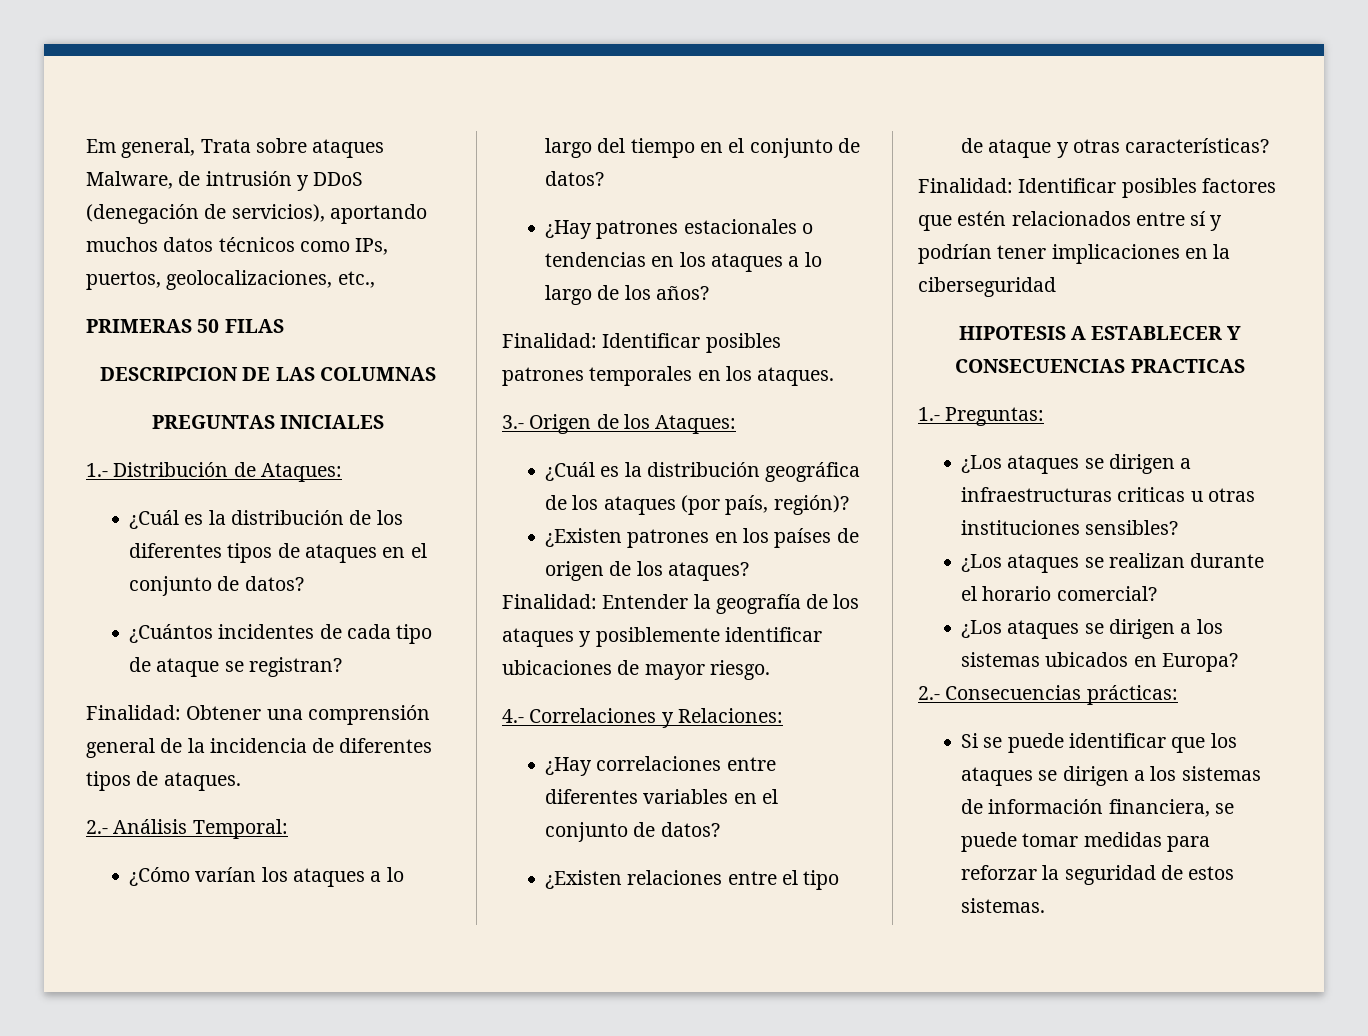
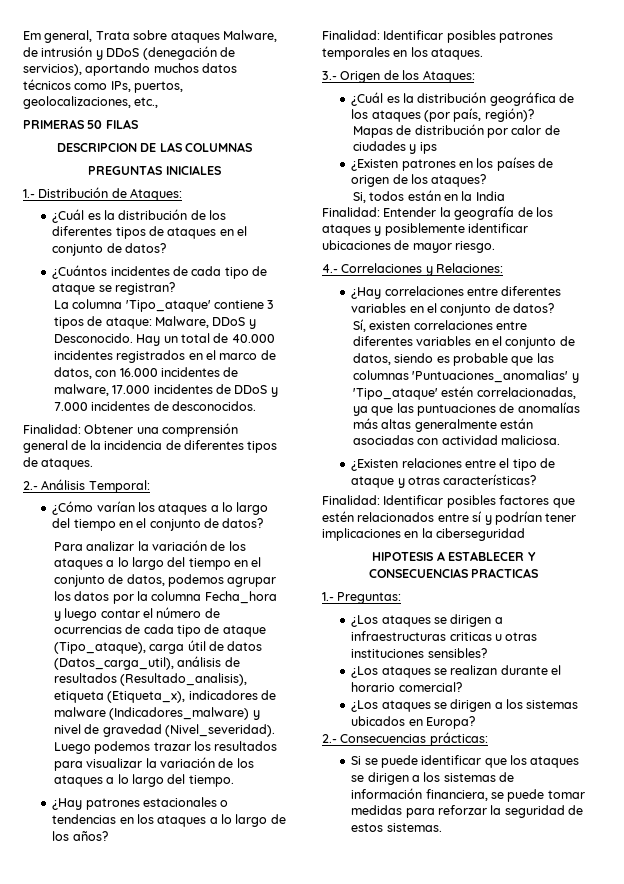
+ La columna 'Tipo_ataque' contiene 3 tipos de ataque: Malware, DDoS y Desconocido. Hay un total de 40.000 incidentes registrados en el marco de datos, con 16.000 incidentes de malware, 17.000 incidentes de DDoS y 7.000 incidentes de desconocidos.
+ Para analizar la variación de los ataques a lo largo del tiempo en el conjunto de datos, podemos agrupar los datos por la columna Fecha_hora y luego contar el número de ocurrencias de cada tipo de ataque (Tipo_ataque), carga útil de datos (Datos_carga_util), análisis de resultados (Resultado_analisis), etiqueta (Etiqueta_x), indicadores de malware (Indicadores_malware) y nivel de gravedad (Nivel_severidad). Luego podemos trazar los resultados para visualizar la variación de los ataques a lo largo del tiempo.
+ Mapas de distribución por calor de ciudades y ips
+ Si, todos están en la India
+ Sí, existen correlaciones entre diferentes variables en el conjunto de datos, siendo es probable que las columnas 'Puntuaciones_anomalias' y 'Tipo_ataque' estén correlacionadas, ya que las puntuaciones de anomalías más altas generalmente están asociadas con actividad maliciosa.

